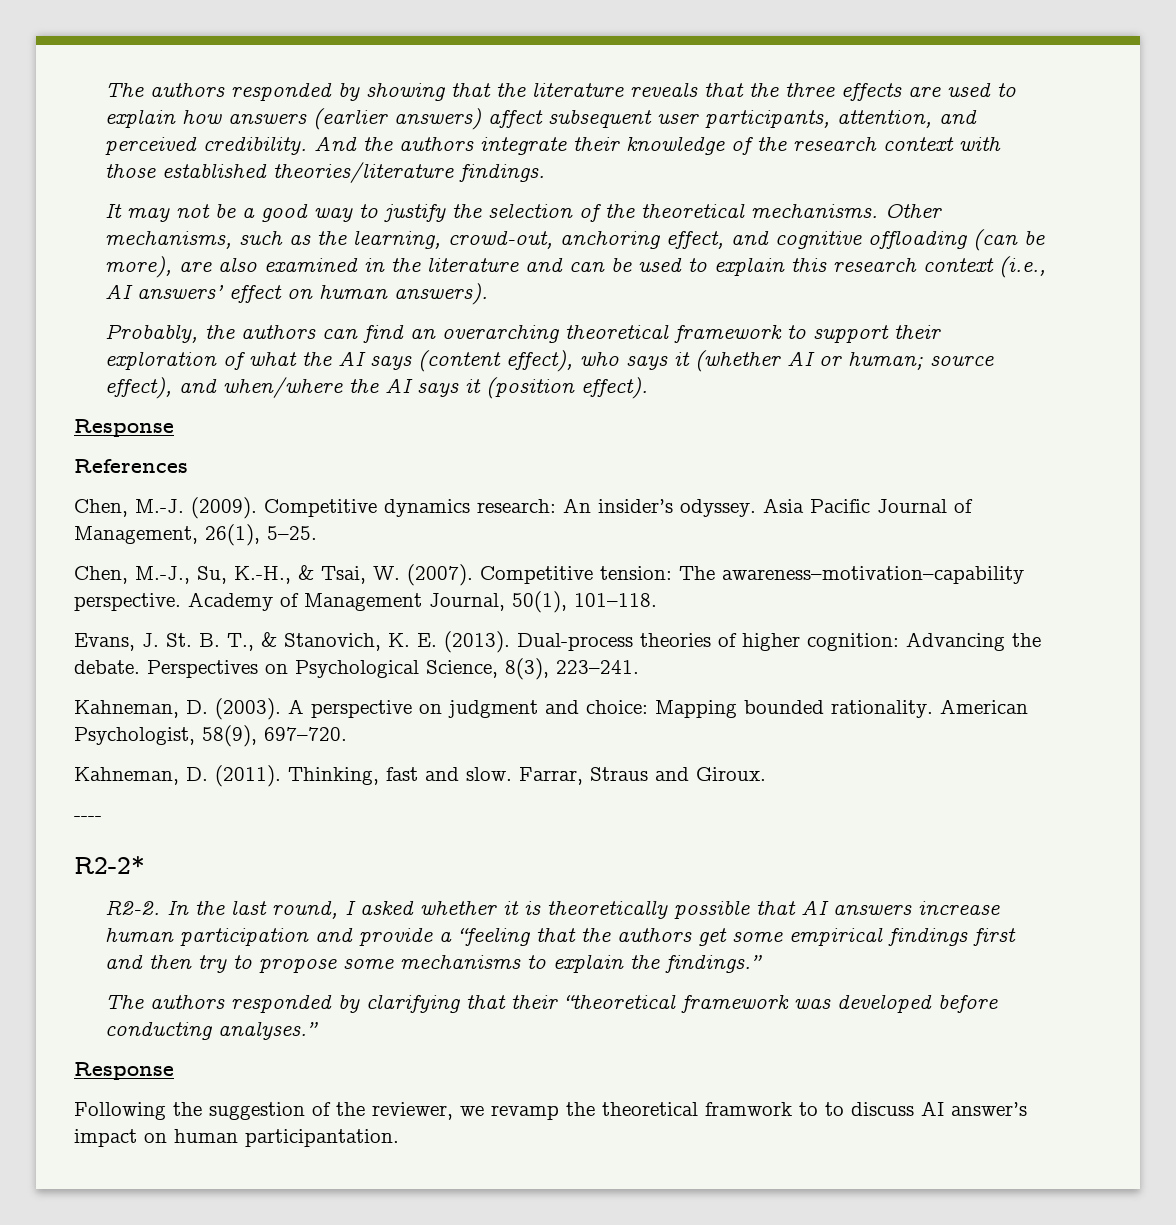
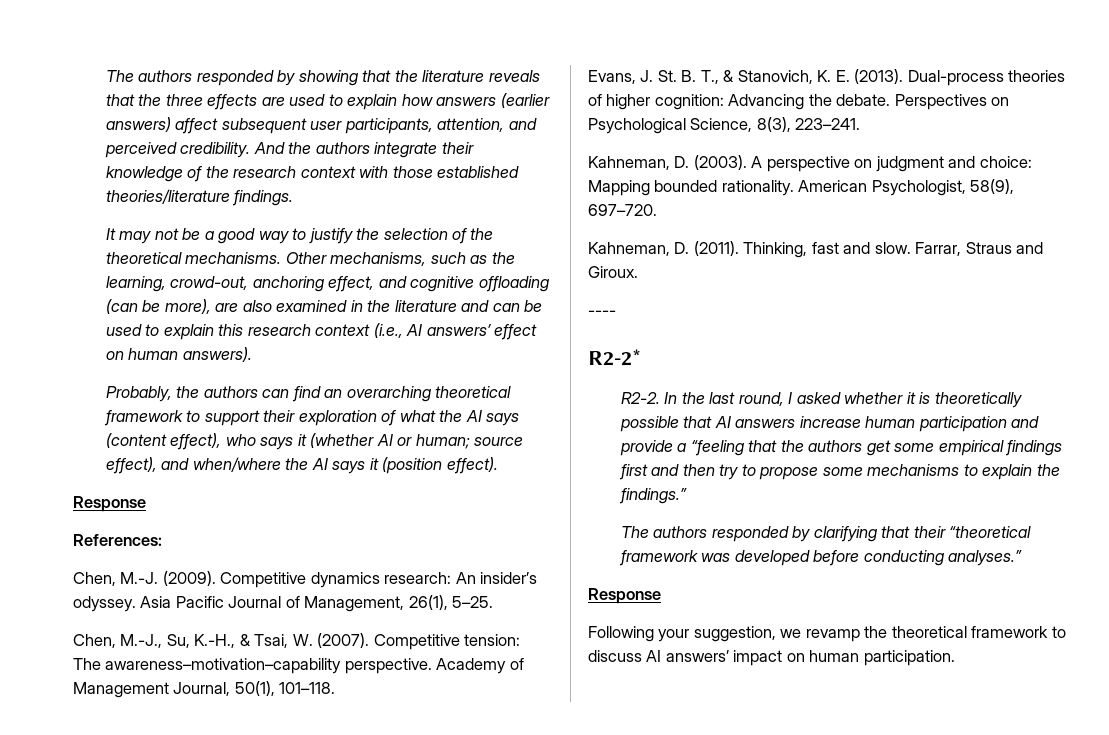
- References
+ References:
- Following the suggestion of the reviewer, we revamp the theoretical framwork to to discuss AI answer’s impact on human participantation.
+ Following your suggestion, we revamp the theoretical framework to discuss AI answers’ impact on human participation.

